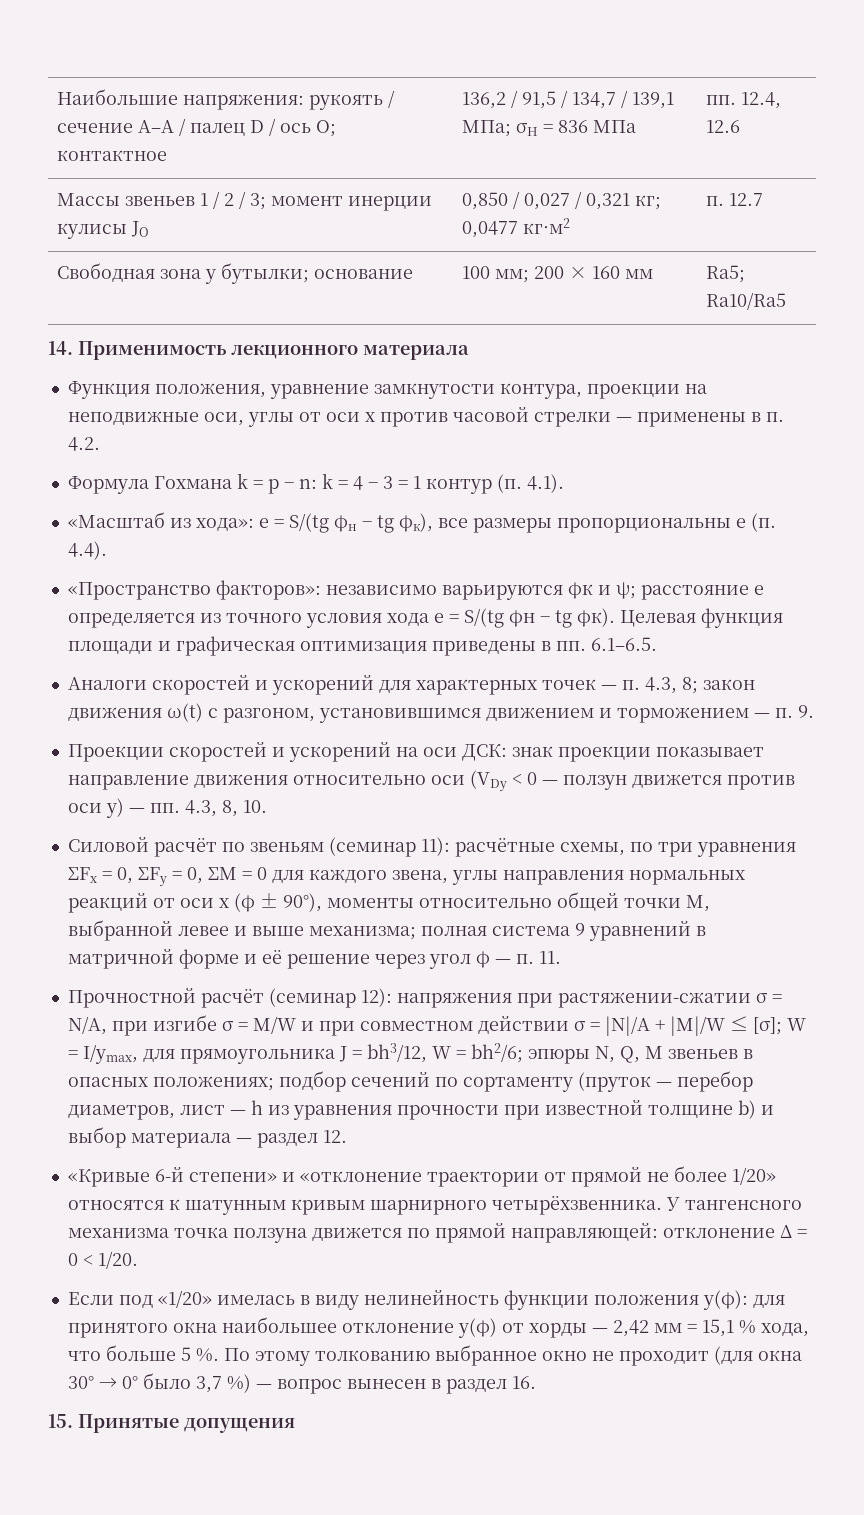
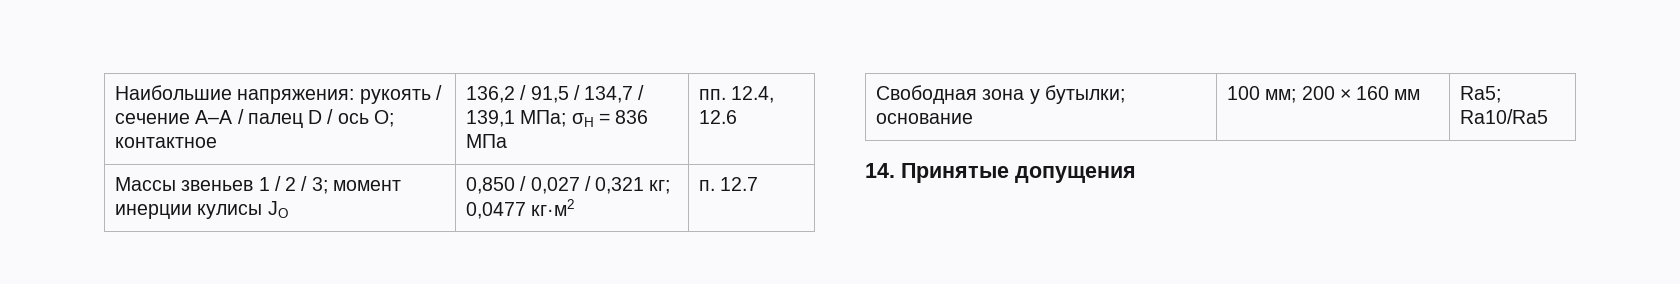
- 14. Применимость лекционного материала
- Функция положения, уравнение замкнутости контура, проекции на неподвижные оси, углы от оси x против часовой стрелки — применены в п. 4.2.
- Формула Гохмана k = p − n: k = 4 − 3 = 1 контур (п. 4.1).
- «Масштаб из хода»: e = S/(tg φн − tg φк), все размеры пропорциональны e (п. 4.4).
- «Пространство факторов»: независимо варьируются φк и ψ; расстояние e определяется из точного условия хода e = S/(tg φн − tg φк). Целевая функция площади и графическая оптимизация приведены в пп. 6.1–6.5.
- Аналоги скоростей и ускорений для характерных точек — п. 4.3, 8; закон движения ω(t) с разгоном, установившимся движением и торможением — п. 9.
- Проекции скоростей и ускорений на оси ДСК: знак проекции показывает направление движения относительно оси (VDy < 0 — ползун движется против оси y) — пп. 4.3, 8, 10.
- Силовой расчёт по звеньям (семинар 11): расчётные схемы, по три уравнения ΣFx = 0, ΣFy = 0, ΣM = 0 для каждого звена, углы направления нормальных реакций от оси x (φ ± 90°), моменты относительно общей точки M, выбранной левее и выше механизма; полная система 9 уравнений в матричной форме и её решение через угол φ — п. 11.
- Прочностной расчёт (семинар 12): напряжения при растяжении-сжатии σ = N/A, при изгибе σ = M/W и при совместном действии σ = |N|/A + |M|/W ≤ [σ]; W = I/ymax, для прямоугольника J = bh3/12, W = bh2/6; эпюры N, Q, M звеньев в опасных положениях; подбор сечений по сортаменту (пруток — перебор диаметров, лист — h из уравнения прочности при известной толщине b) и выбор материала — раздел 12.
- «Кривые 6-й степени» и «отклонение траектории от прямой не более 1/20» относятся к шатунным кривым шарнирного четырёхзвенника. У тангенсного механизма точка ползуна движется по прямой направляющей: отклонение Δ = 0 < 1/20.
- Если под «1/20» имелась в виду нелинейность функции положения y(φ): для принятого окна наибольшее отклонение y(φ) от хорды — 2,42 мм = 15,1 % хода, что больше 5 %. По этому толкованию выбранное окно не проходит (для окна 30° → 0° было 3,7 %) — вопрос вынесен в раздел 16.
- 15. Принятые допущения
+ 14. Принятые допущения

